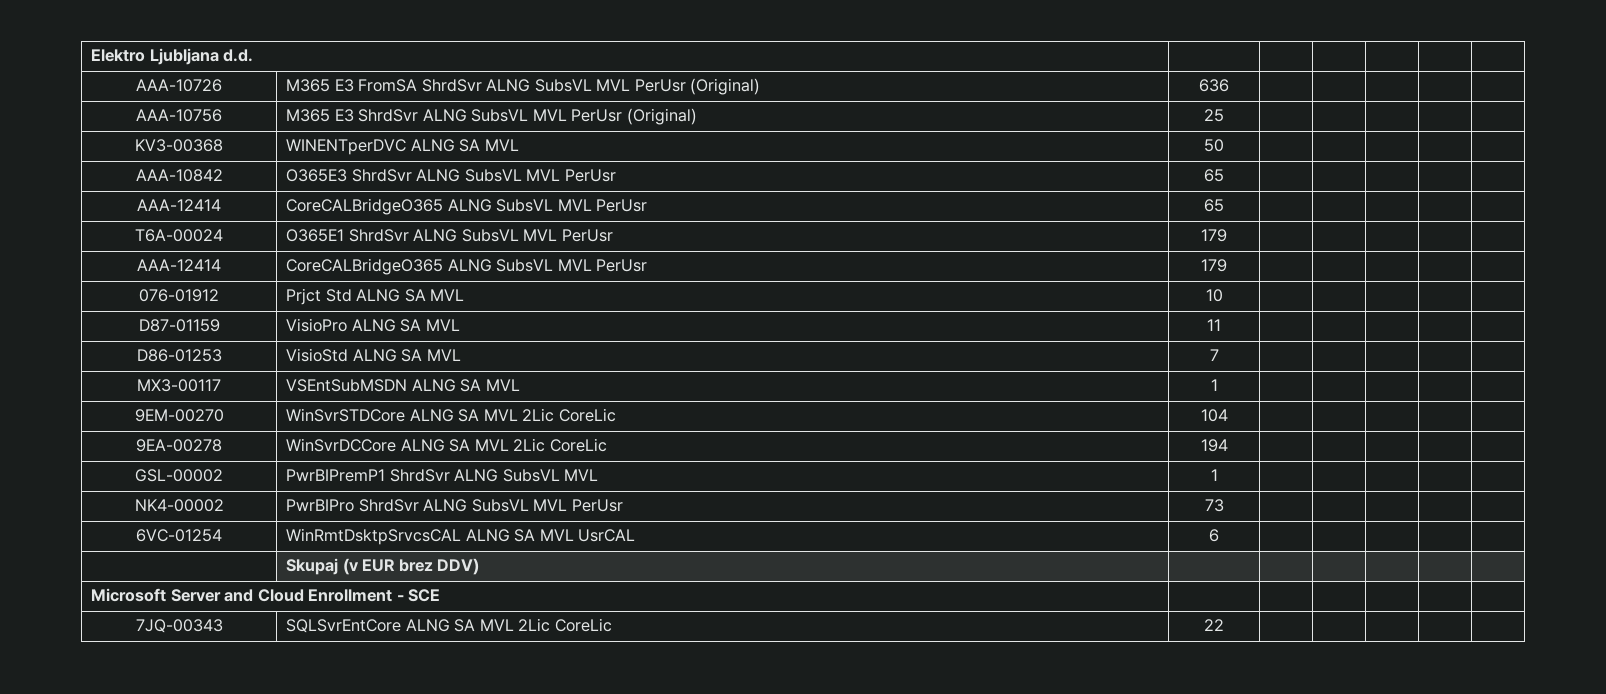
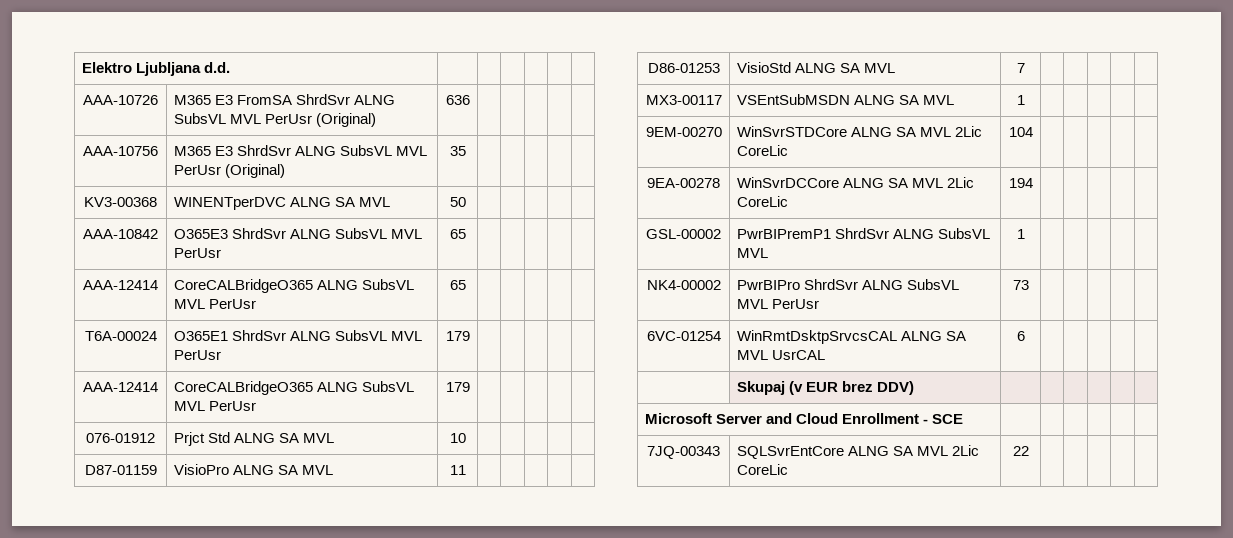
- AAA-10756 | M365 E3 ShrdSvr ALNG SubsVL MVL PerUsr (Original) | 25 | | | | |
+ AAA-10756 | M365 E3 ShrdSvr ALNG SubsVL MVL PerUsr (Original) | 35 | | | | |

